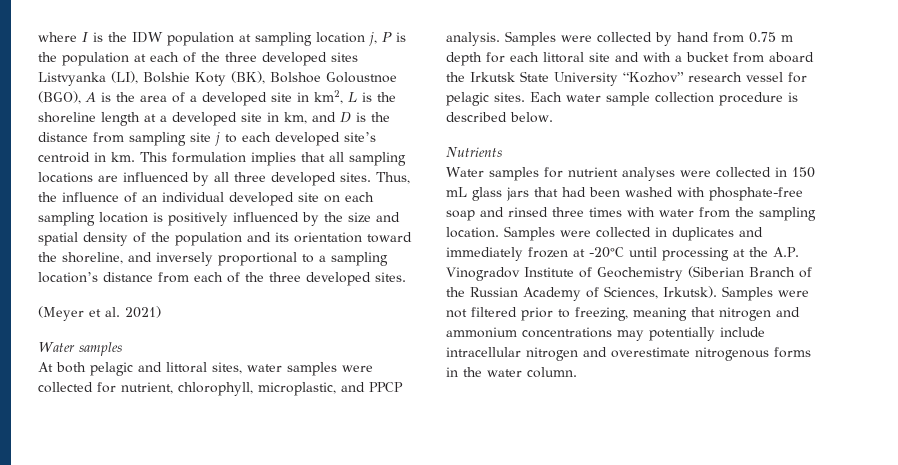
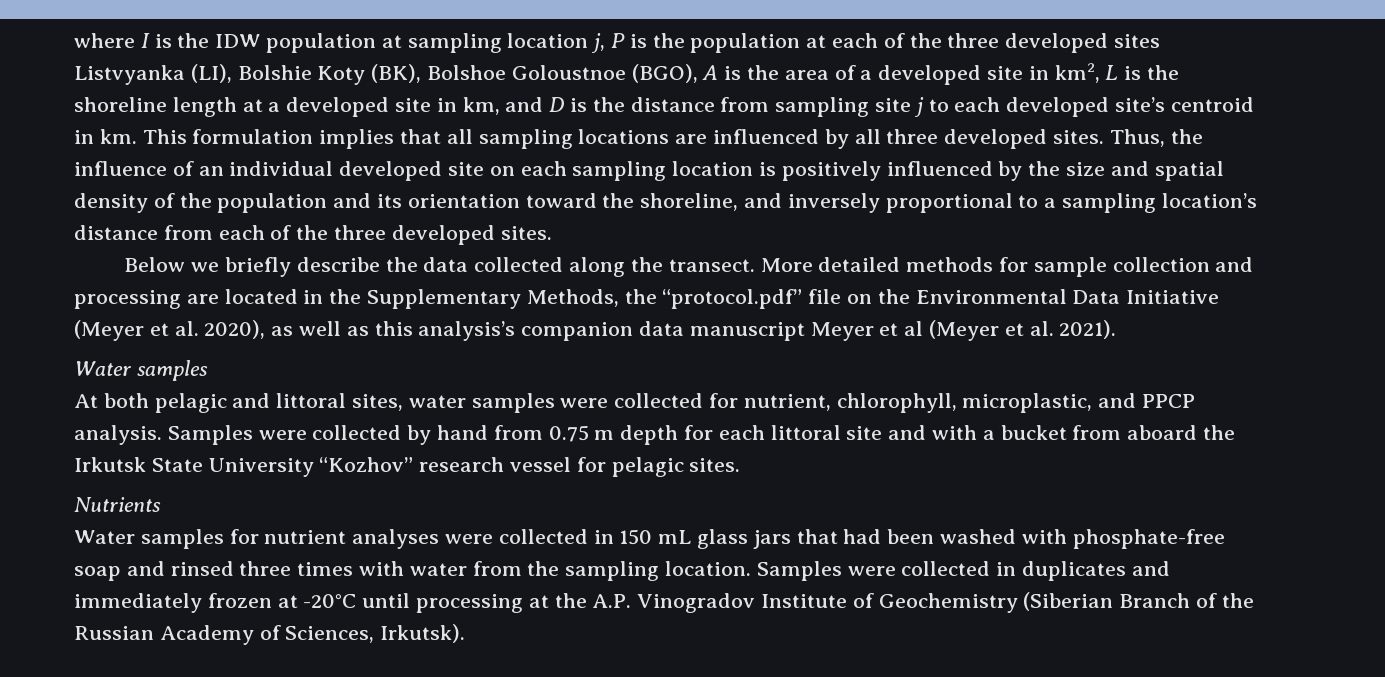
- (Meyer et al. 2021)
+ Below we briefly describe the data collected along the transect. More detailed methods for sample collection and processing are located in the Supplementary Methods, the “protocol.pdf” file on the Environmental Data Initiative (Meyer et al. 2020), as well as this analysis’s companion data manuscript Meyer et al (Meyer et al. 2021).
- Each water sample collection procedure is described below.
- Samples were not filtered prior to freezing, meaning that nitrogen and ammonium concentrations may potentially include intracellular nitrogen and overestimate nitrogenous forms in the water column.

